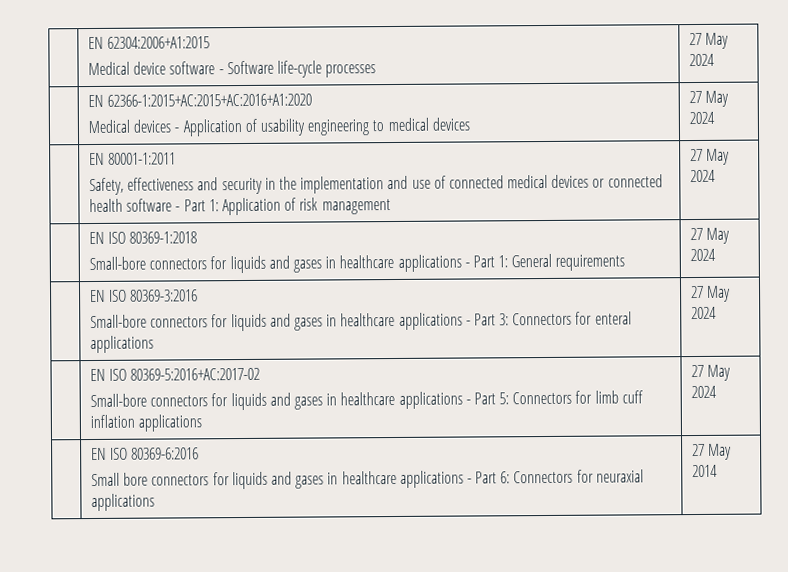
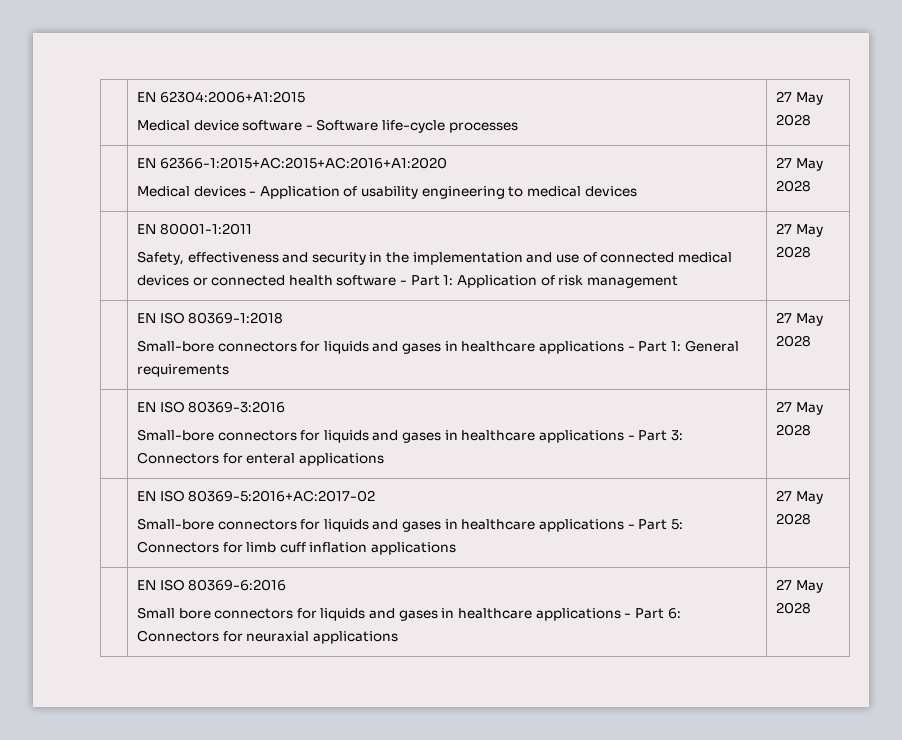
  | EN 62304:2006+A1:2015
- Medical device software - Software life-cycle processes | 27 May 2024
+ Medical device software - Software life-cycle processes | 27 May 2028
  | EN 62366-1:2015+AC:2015+AC:2016+A1:2020
- Medical devices - Application of usability engineering to medical devices | 27 May 2024
+ Medical devices - Application of usability engineering to medical devices | 27 May 2028
  | EN 80001-1:2011
- Safety, effectiveness and security in the implementation and use of connected medical devices or connected health software - Part 1: Application of risk management | 27 May 2024
+ Safety, effectiveness and security in the implementation and use of connected medical devices or connected health software - Part 1: Application of risk management | 27 May 2028
  | EN ISO 80369-1:2018
- Small-bore connectors for liquids and gases in healthcare applications - Part 1: General requirements | 27 May 2024
+ Small-bore connectors for liquids and gases in healthcare applications - Part 1: General requirements | 27 May 2028
  | EN ISO 80369-3:2016
- Small-bore connectors for liquids and gases in healthcare applications - Part 3: Connectors for enteral applications | 27 May 2024
+ Small-bore connectors for liquids and gases in healthcare applications - Part 3: Connectors for enteral applications | 27 May 2028
  | EN ISO 80369-5:2016+AC:2017-02
- Small-bore connectors for liquids and gases in healthcare applications - Part 5: Connectors for limb cuff inflation applications | 27 May 2024
+ Small-bore connectors for liquids and gases in healthcare applications - Part 5: Connectors for limb cuff inflation applications | 27 May 2028
  | EN ISO 80369-6:2016
- Small bore connectors for liquids and gases in healthcare applications - Part 6: Connectors for neuraxial applications | 27 May 2014
+ Small bore connectors for liquids and gases in healthcare applications - Part 6: Connectors for neuraxial applications | 27 May 2028

